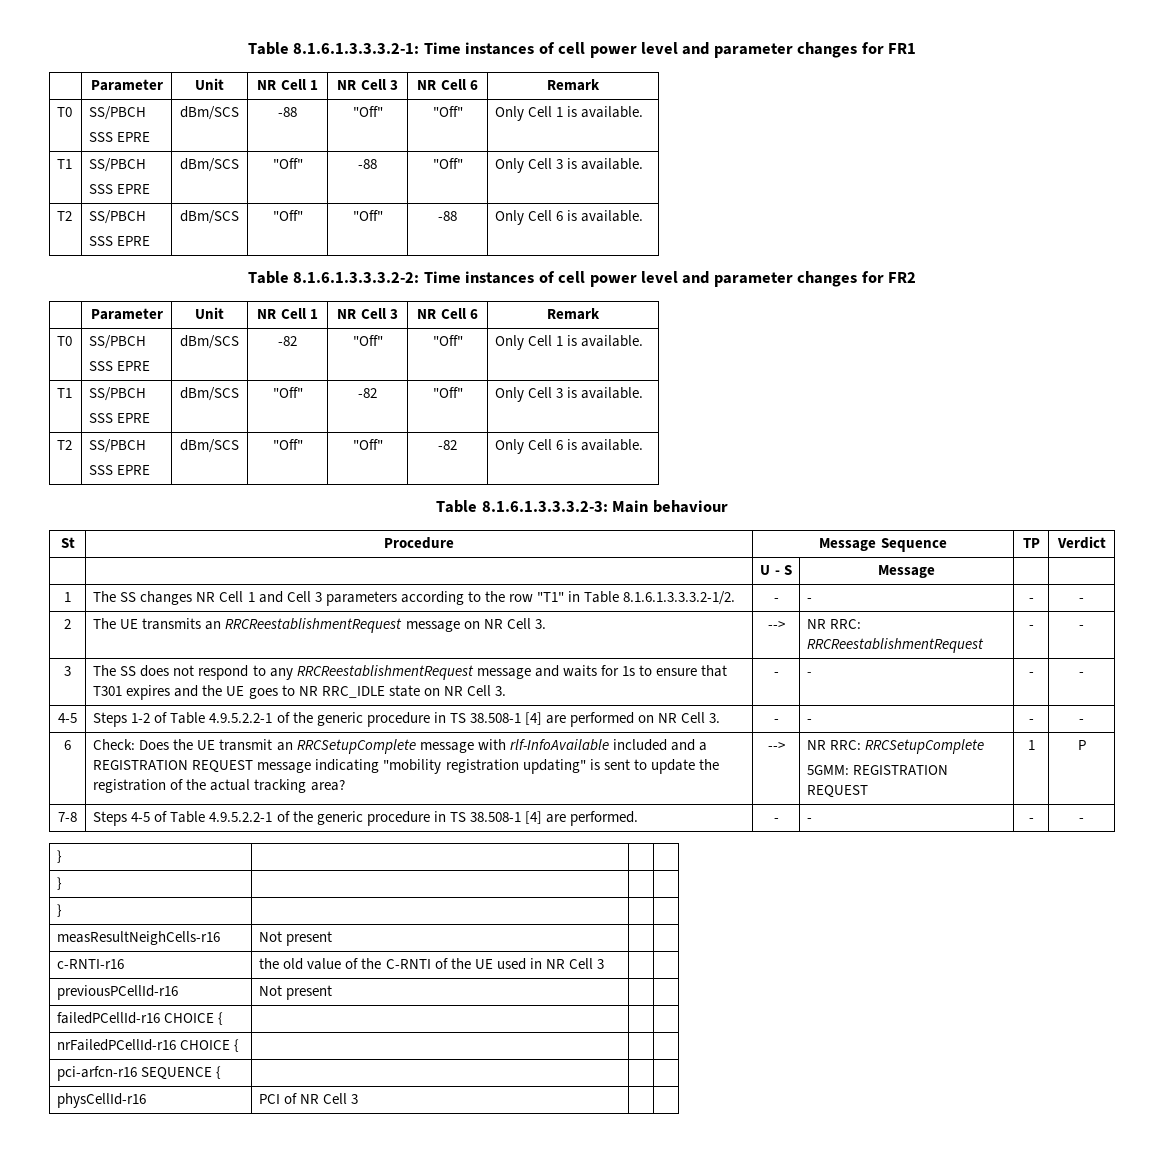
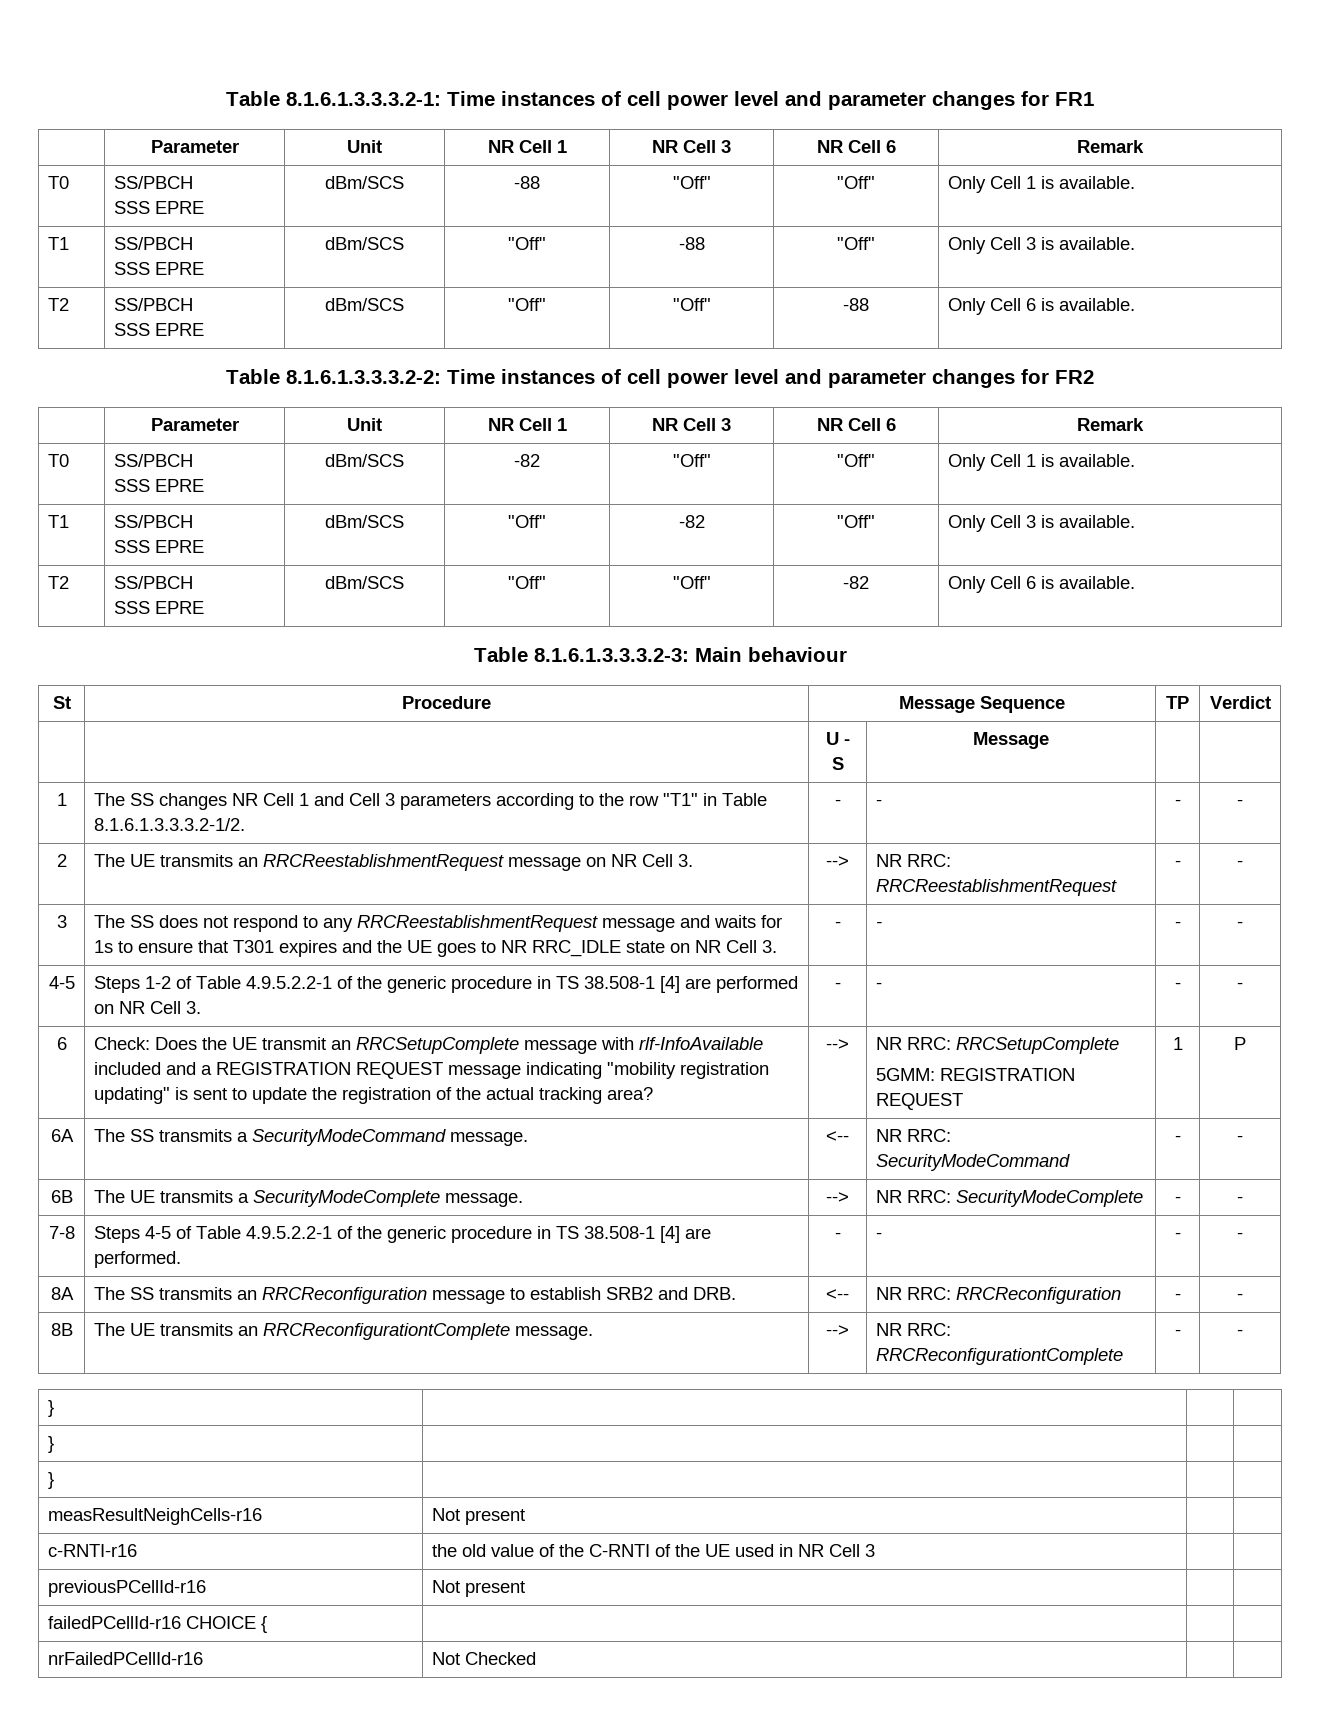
+ 6A | The SS transmits a SecurityModeCommand message. | <-- | NR RRC: SecurityModeCommand | - | -
+ 6B | The UE transmits a SecurityModeComplete message. | --> | NR RRC: SecurityModeComplete | - | -
+ 8A | The SS transmits an RRCReconfiguration message to establish SRB2 and DRB. | <-- | NR RRC: RRCReconfiguration | - | -
+ 8B | The UE transmits an RRCReconfigurationtComplete message. | --> | NR RRC: RRCReconfigurationtComplete | - | -
- nrFailedPCellId-r16 CHOICE { | | |
- pci-arfcn-r16 SEQUENCE { | | |
- physCellId-r16 | PCI of NR Cell 3 | |
+ nrFailedPCellId-r16 | Not Checked | |

